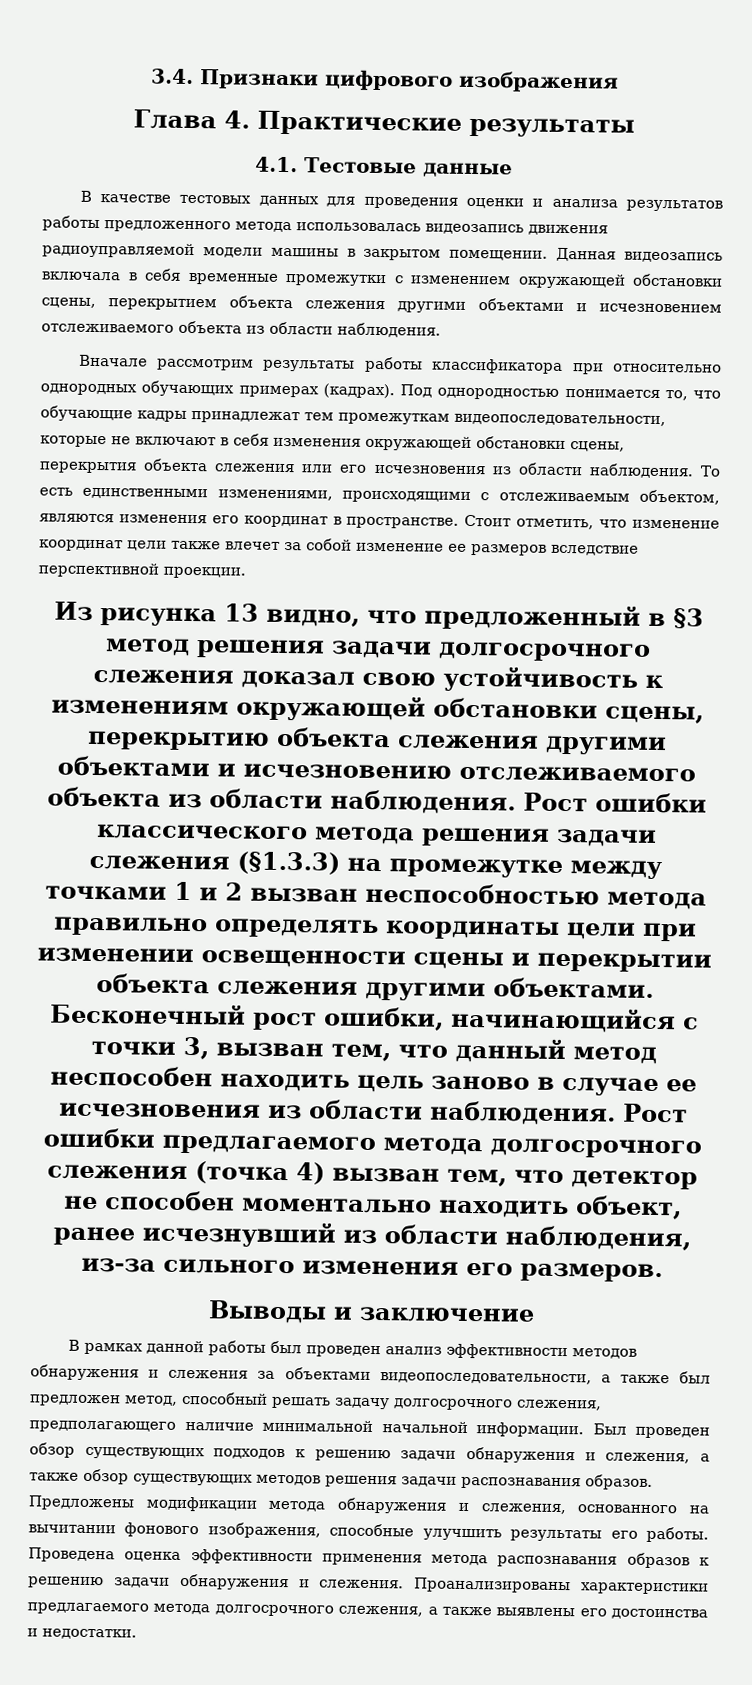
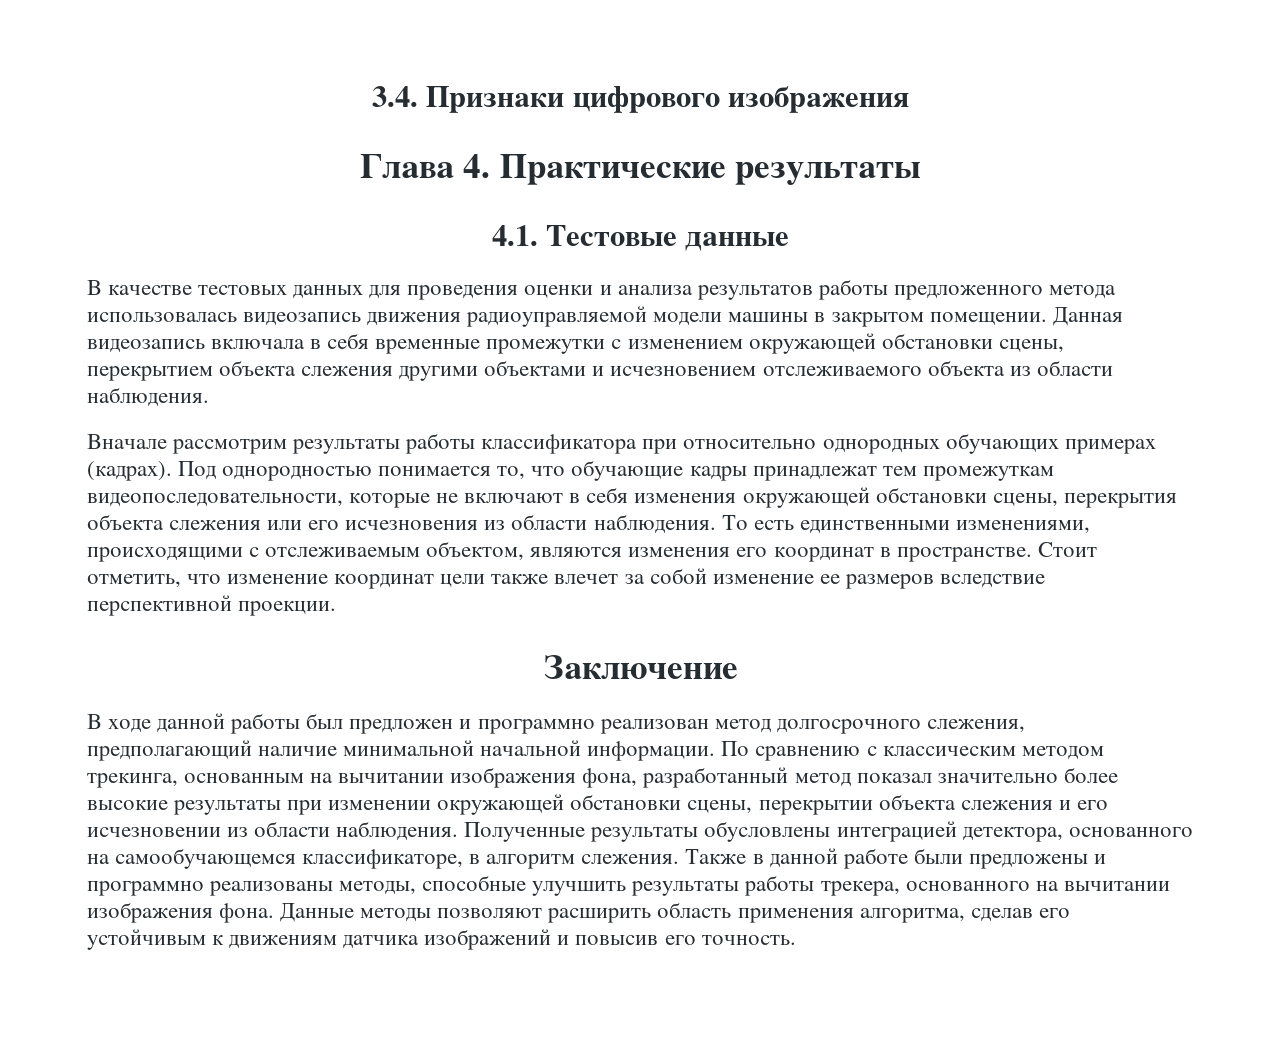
- Из рисунка 13 видно, что предложенный в §3 метод решения задачи долгосрочного слежения доказал свою устойчивость к изменениям окружающей обстановки сцены, перекрытию объекта слежения другими объектами и исчезновению отслеживаемого объекта из области наблюдения. Рост ошибки классического метода решения задачи слежения (§1.3.3) на промежутке между точками 1 и 2 вызван неспособностью метода правильно определять координаты цели при изменении освещенности сцены и перекрытии объекта слежения другими объектами. Бесконечный рост ошибки, начинающийся с точки 3, вызван тем, что данный метод неспособен находить цель заново в случае ее исчезновения из области наблюдения. Рост ошибки предлагаемого метода долгосрочного слежения (точка 4) вызван тем, что детектор не способен моментально находить объект, ранее исчезнувший из области наблюдения, из-за сильного изменения его размеров.
- Выводы и заключение
- В рамках данной работы был проведен анализ эффективности методов обнаружения и слежения за объектами видеопоследовательности, а также был предложен метод, способный решать задачу долгосрочного слежения, предполагающего наличие минимальной начальной информации.
+ Заключение
+ В ходе данной работы был предложен и программно реализован метод долгосрочного слежения, предполагающий наличие минимальной начальной информации.
- Был проведен обзор существующих подходов к решению задачи обнаружения и слежения, а также обзор существующих методов решения задачи распознавания образов. Предложены модификации метода обнаружения и слежения, основанного на вычитании фонового изображения, способные улучшить результаты его работы. Проведена оценка эффективности применения метода распознавания образов к решению задачи обнаружения и слежения. Проанализированы характеристики предлагаемого метода долгосрочного слежения, а также выявлены его достоинства и недостатки.
+ По сравнению с классическим методом трекинга, основанным на вычитании изображения фона, разработанный метод показал значительно более высокие результаты при изменении окружающей обстановки сцены, перекрытии объекта слежения и его исчезновении из области наблюдения. Полученные результаты обусловлены интеграцией детектора, основанного на самообучающемся классификаторе, в алгоритм слежения. Также в данной работе были предложены и программно реализованы методы, способные улучшить результаты работы трекера, основанного на вычитании изображения фона. Данные методы позволяют расширить область применения алгоритма, сделав его устойчивым к движениям датчика изображений и повысив его точность.

